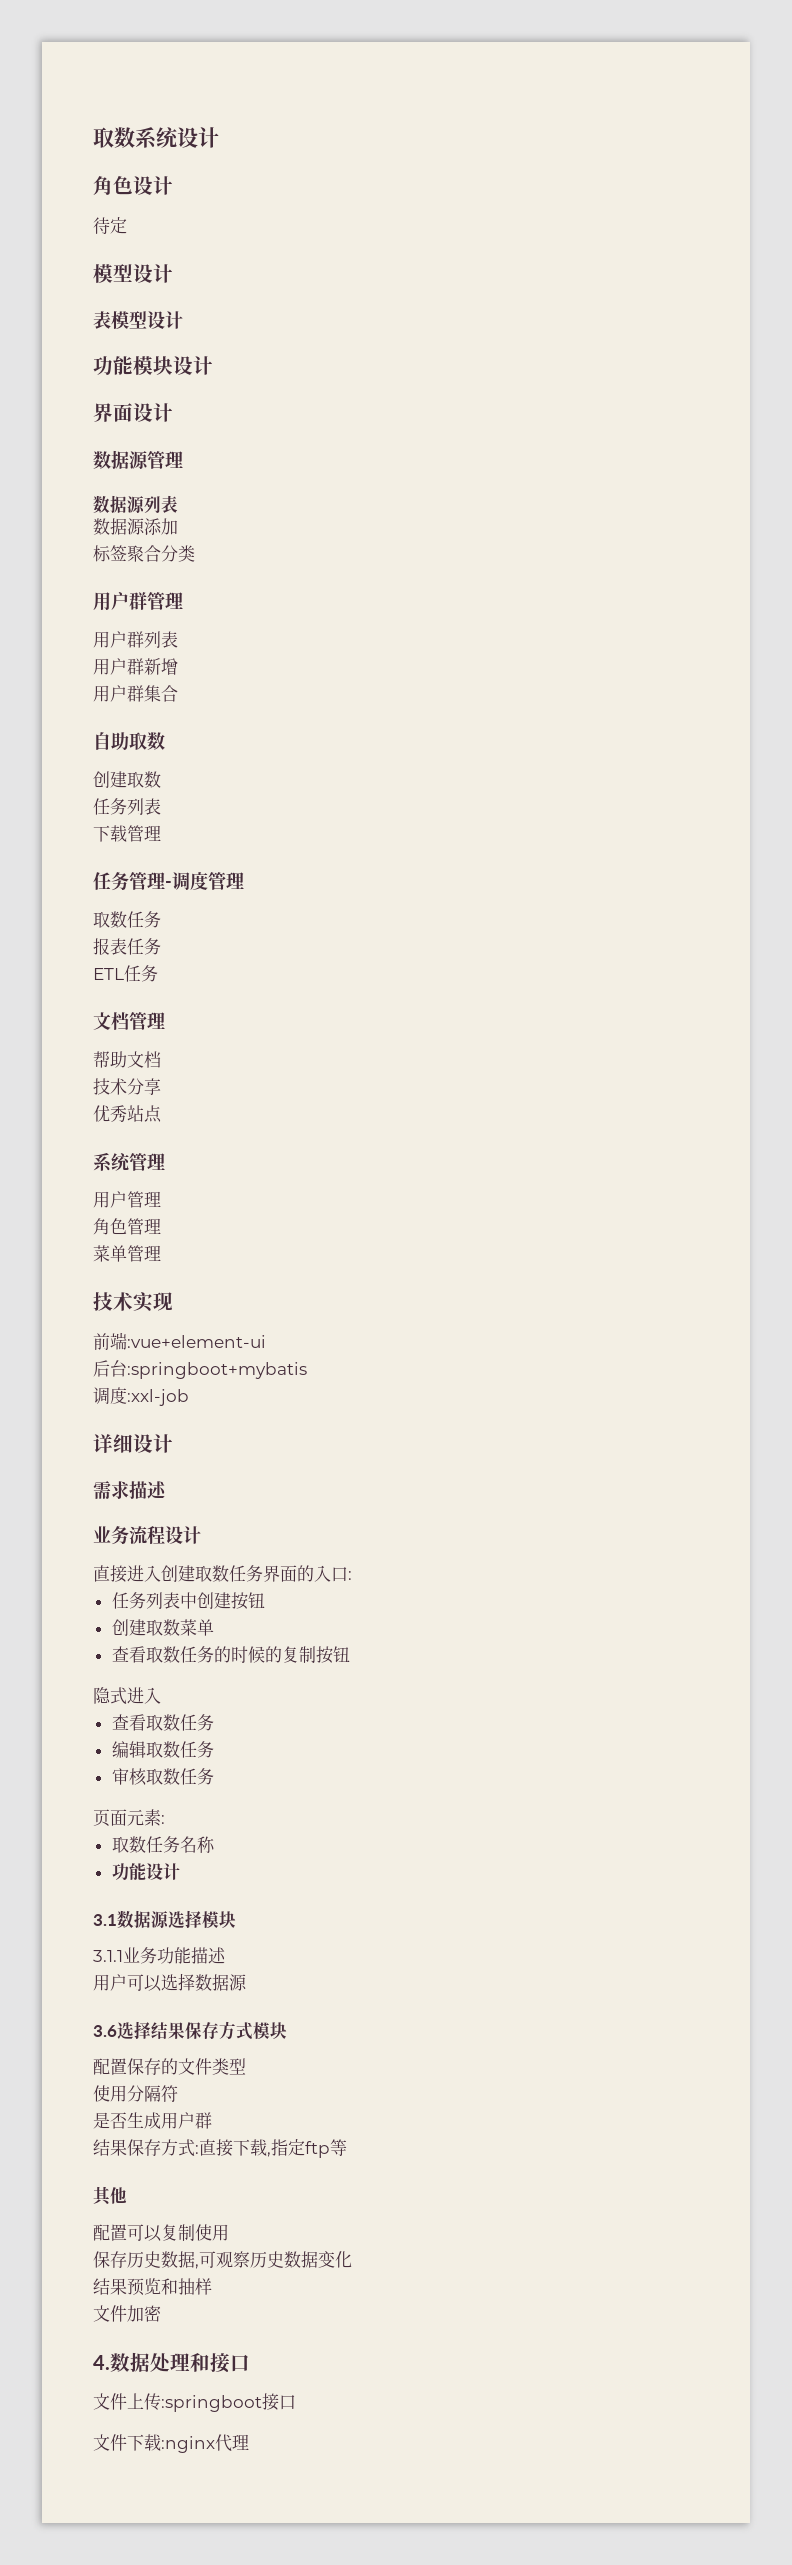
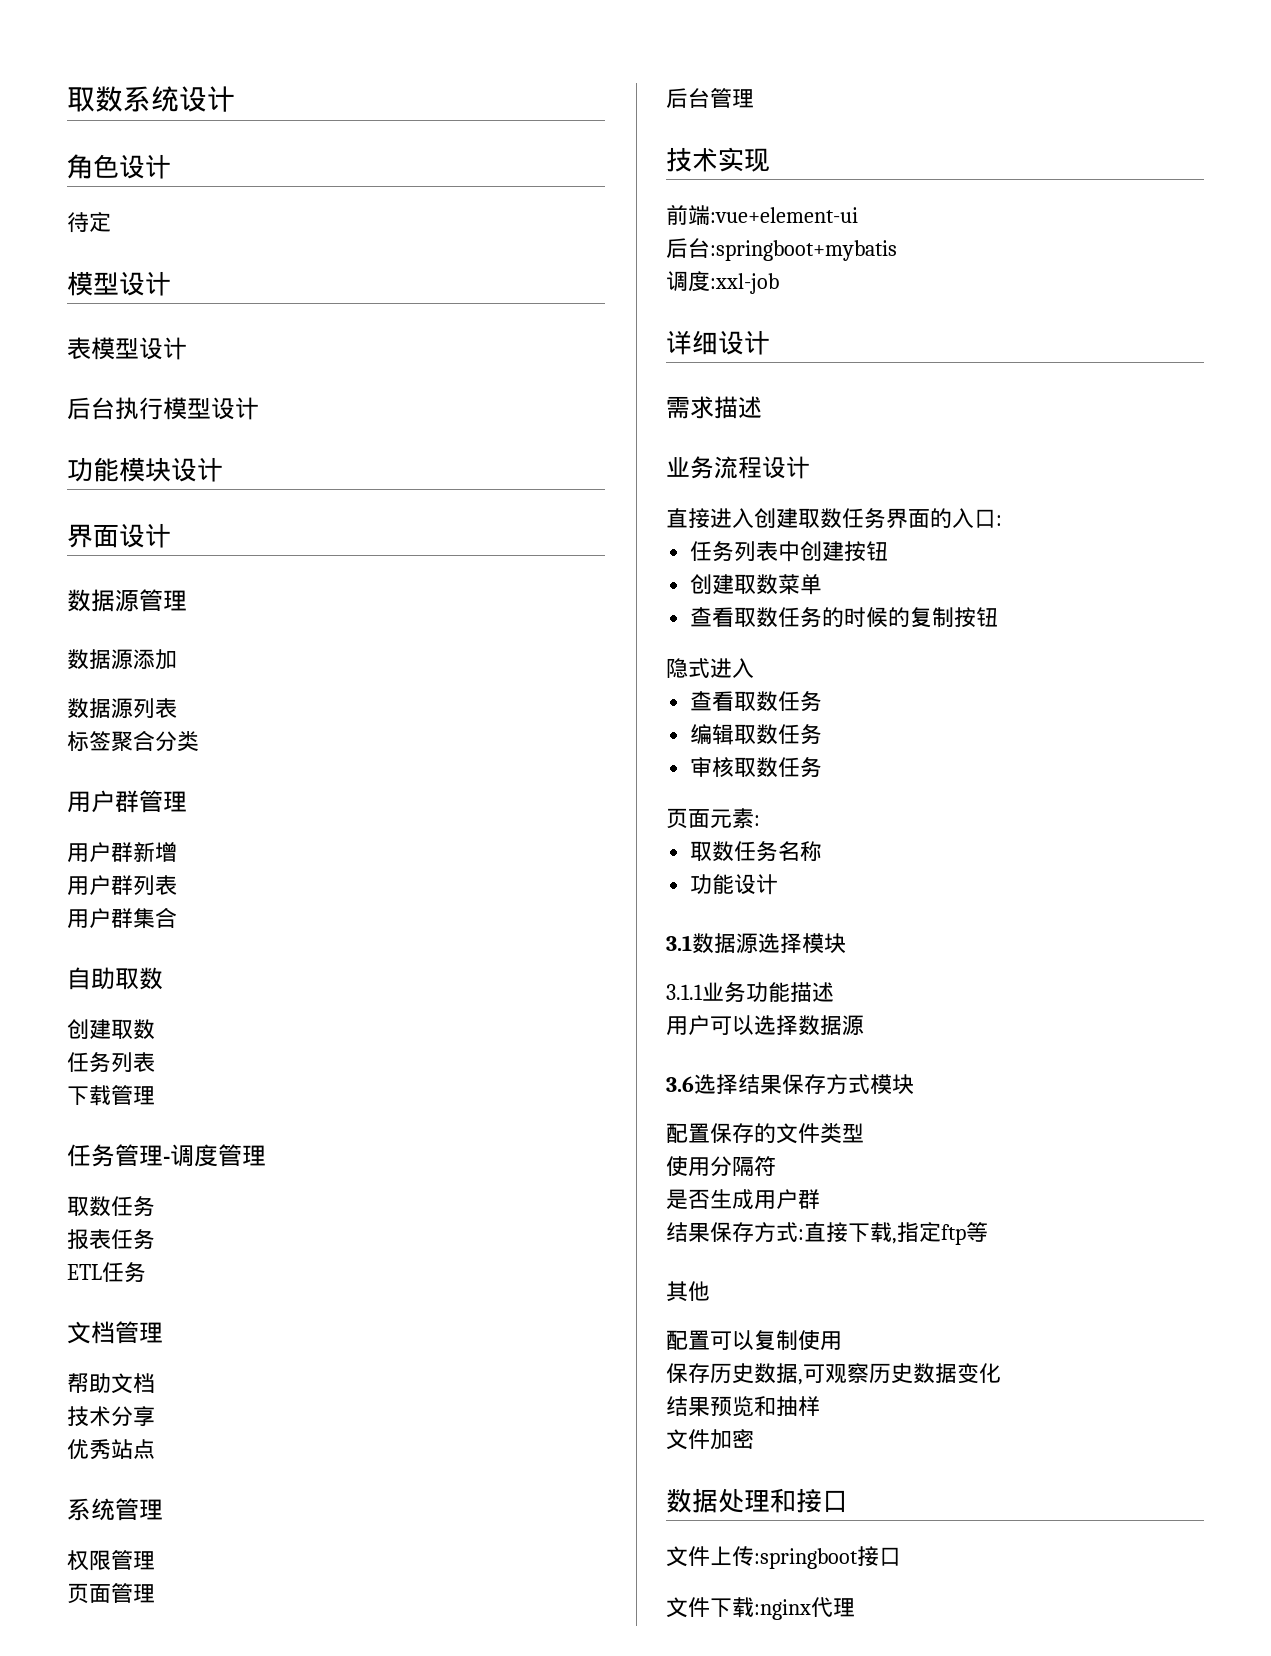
+ 后台执行模型设计
+ 数据源添加
  数据源列表
- 数据源添加
+ 用户群新增
  用户群列表
- 用户群新增
- 用户管理
- 角色管理
- 菜单管理
+ 权限管理
+ 页面管理
+ 后台管理
- 4.数据处理和接口
+ 数据处理和接口

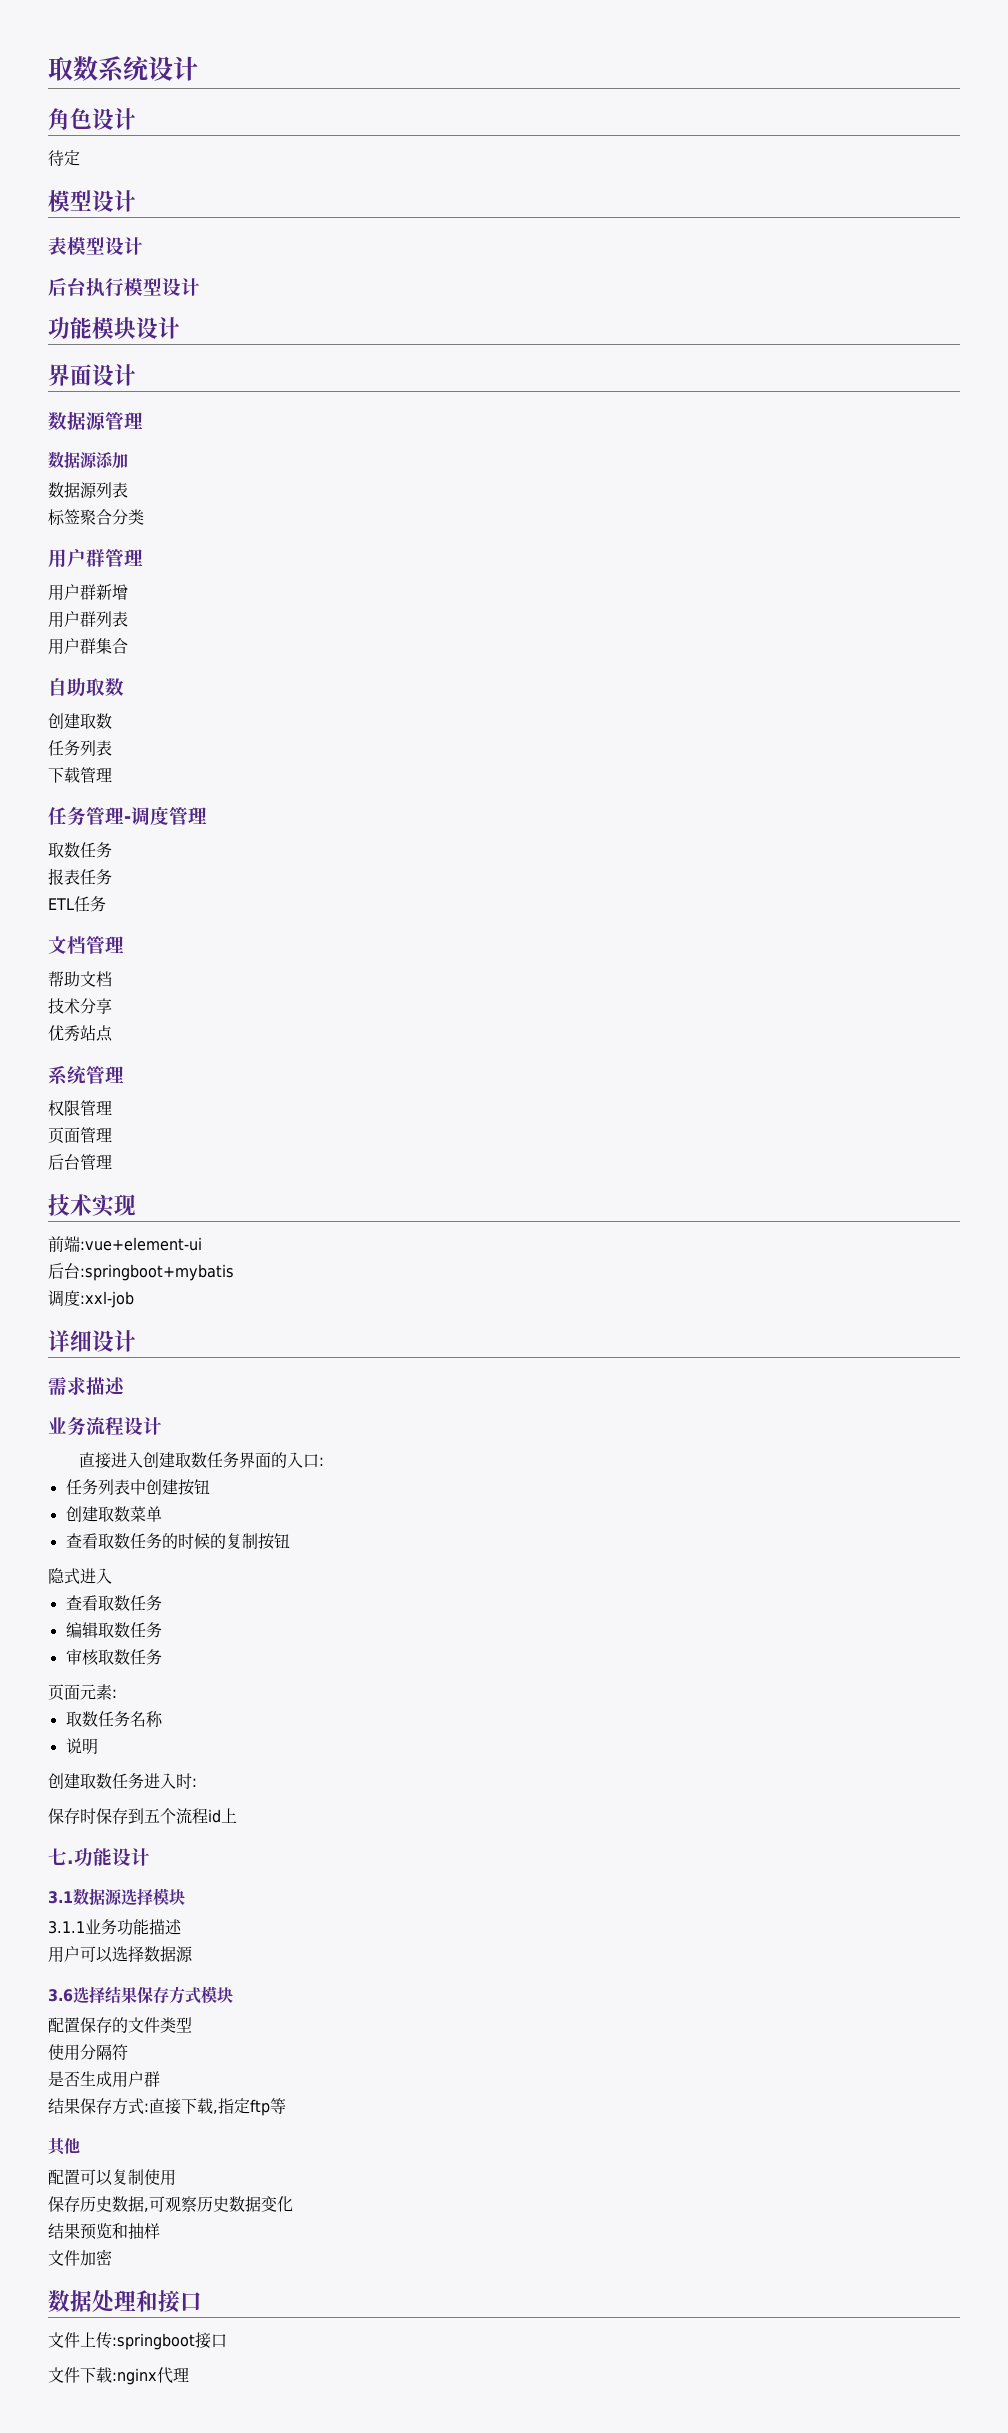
+ 说明
+ 创建取数任务进入时:
+ 保存时保存到五个流程id上
+ 七.

